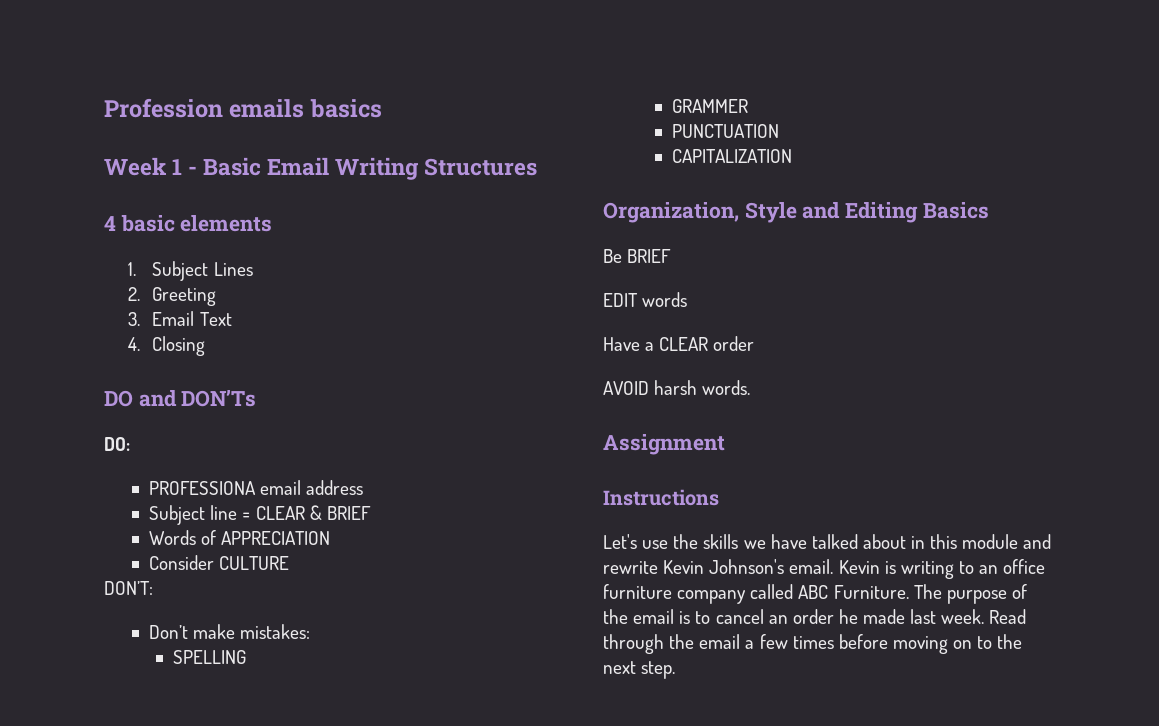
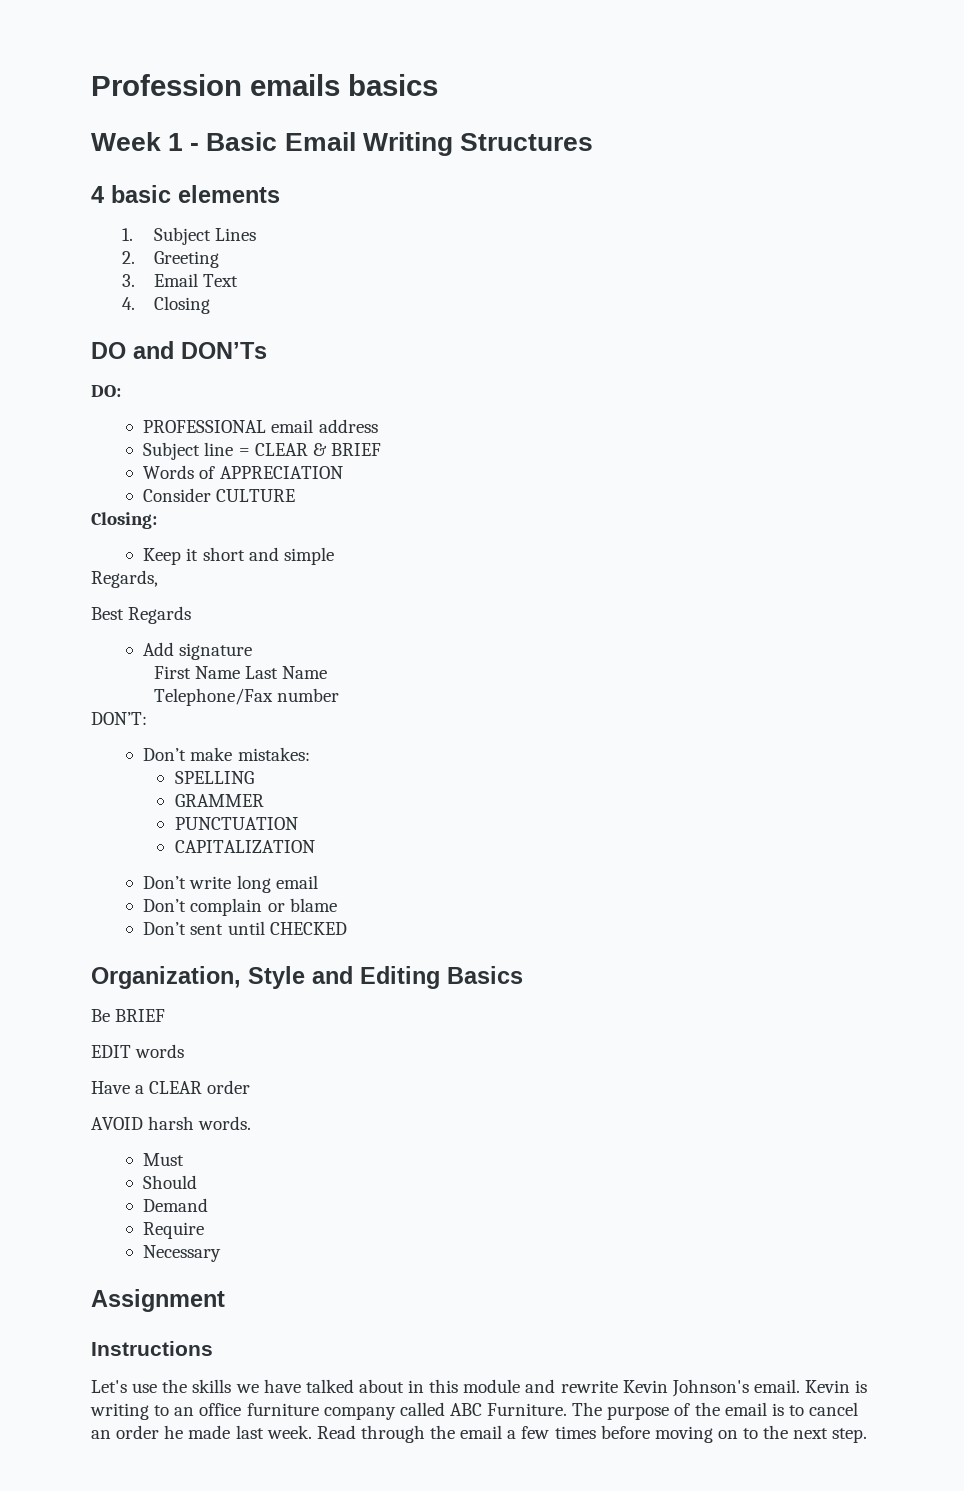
- PROFESSIONA email address
+ PROFESSIONAL email address
+ Closing:
+ Keep it short and simple
+ Regards,
+ Best Regards
+ Add signature
+ First Name Last Name
+ Telephone/Fax number
+ Don’t write long email
+ Don’t complain or blame
+ Don’t sent until CHECKED
+ Must
+ Should
+ Demand
+ Require
+ Necessary

